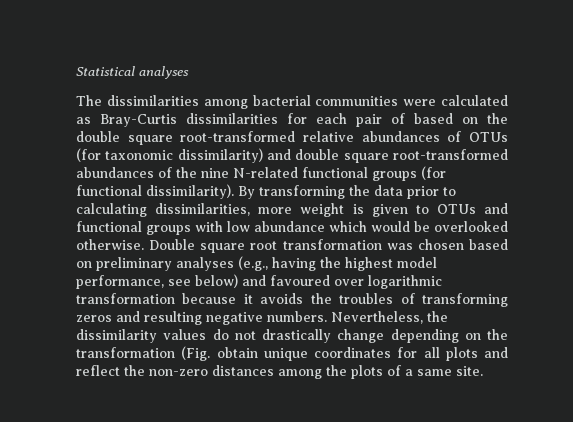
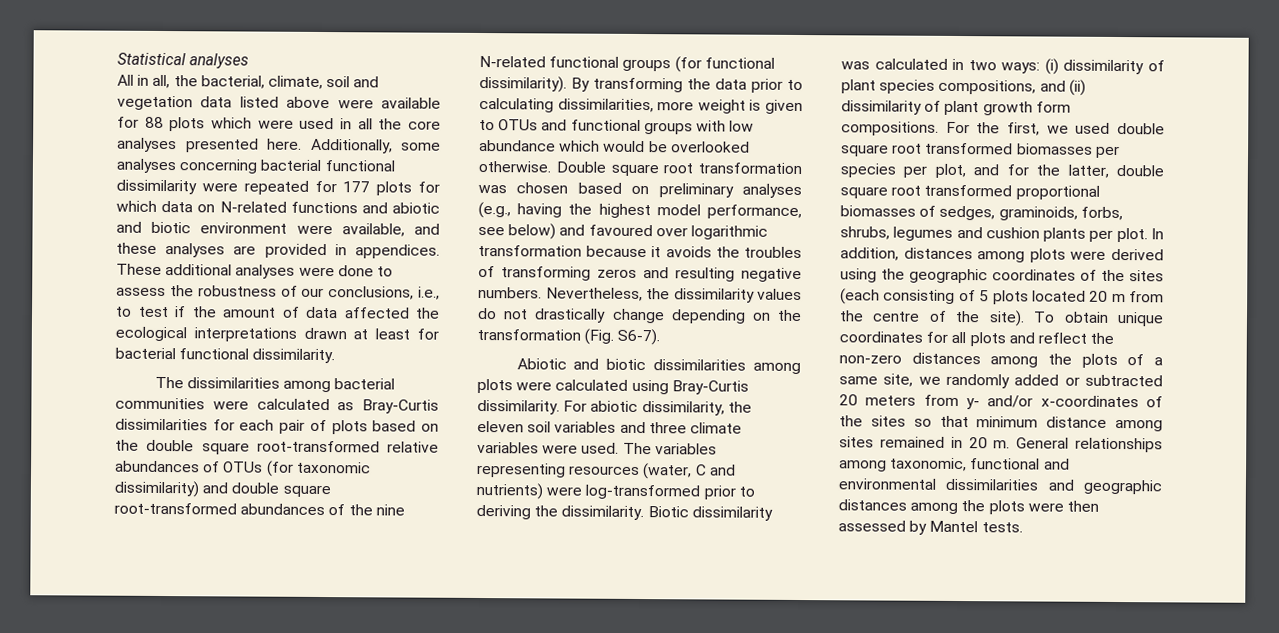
+ All in all, the bacterial, climate, soil and vegetation data listed above were available for 88 plots which were used in all the core analyses presented here. Additionally, some analyses concerning bacterial functional dissimilarity were repeated for 177 plots for which data on N-related functions and abiotic and biotic environment were available, and these analyses are provided in appendices. These additional analyses were done to assess the robustness of our conclusions, i.e., to test if the amount of data affected the ecological interpretations drawn at least for bacterial functional dissimilarity.
- The dissimilarities among bacterial communities were calculated as Bray-Curtis dissimilarities for each pair of based on the double square root-transformed relative abundances of OTUs (for taxonomic dissimilarity) and double square root-transformed abundances of the nine N-related functional groups (for functional dissimilarity).
+ The dissimilarities among bacterial communities were calculated as Bray-Curtis dissimilarities for each pair of plots based on the double square root-transformed relative abundances of OTUs (for taxonomic dissimilarity) and double square root-transformed abundances of the nine N-related functional groups (for functional dissimilarity).
- Nevertheless, the dissimilarity values do not drastically change depending on the transformation (Fig. obtain unique coordinates for all plots and reflect the non-zero distances among the plots of a same site.
+ Nevertheless, the dissimilarity values do not drastically change depending on the transformation (Fig. S6-7).
+ Abiotic and biotic dissimilarities among plots were calculated using Bray-Curtis dissimilarity. For abiotic dissimilarity, the eleven soil variables and three climate variables were used. The variables representing resources (water, C and nutrients) were log-transformed prior to deriving the dissimilarity. Biotic dissimilarity was calculated in two ways: (i) dissimilarity of plant species compositions, and (ii) dissimilarity of plant growth form compositions. For the first, we used double square root transformed biomasses per species per plot, and for the latter, double square root transformed proportional biomasses of sedges, graminoids, forbs, shrubs, legumes and cushion plants per plot. In addition, distances among plots were derived using the geographic coordinates of the sites (each consisting of 5 plots located 20 m from the centre of the site). To obtain unique coordinates for all plots and reflect the non-zero distances among the plots of a same site, we randomly added or subtracted 20 meters from y- and/or x-coordinates of the sites so that minimum distance among sites remained in 20 m. General relationships among taxonomic, functional and environmental dissimilarities and geographic distances among the plots were then assessed by Mantel tests.

